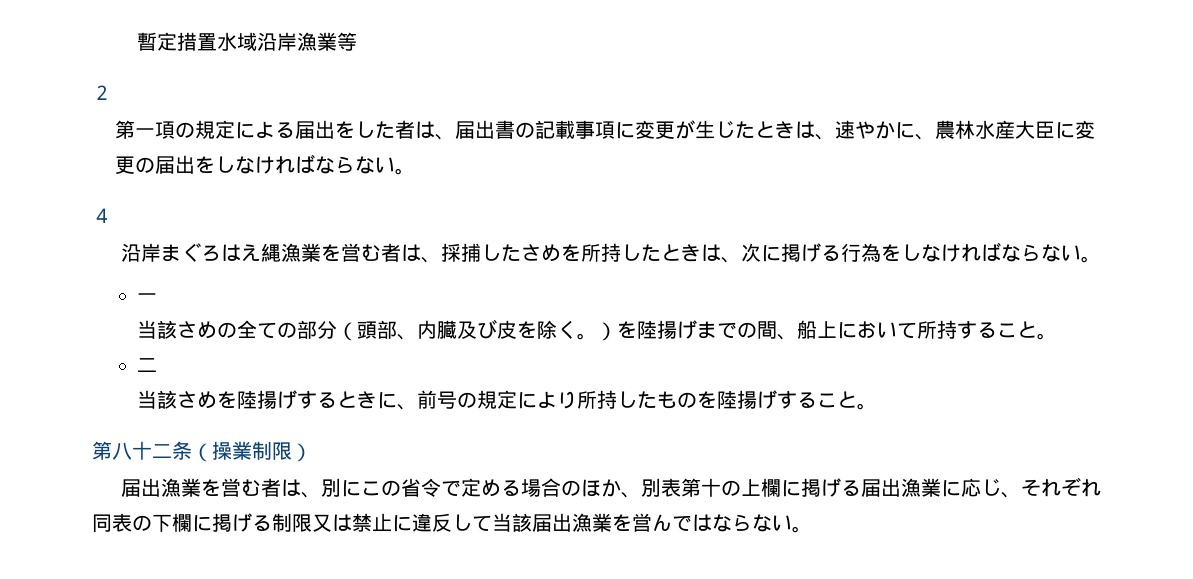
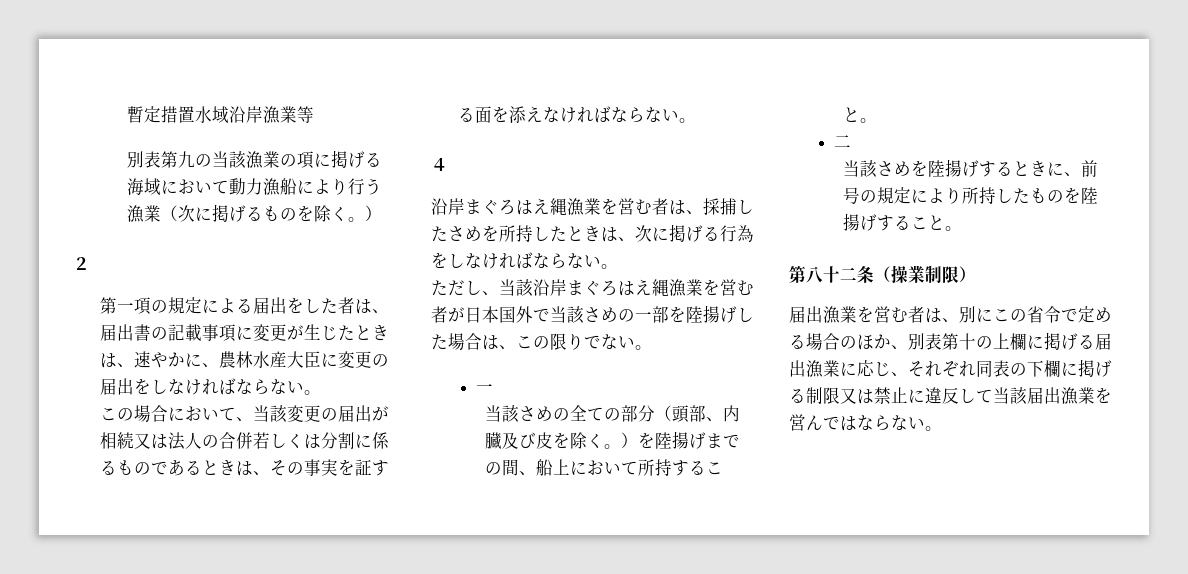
+ 別表第九の当該漁業の項に掲げる海域において動力漁船により行う漁業（次に掲げるものを除く。）
+ この場合において、当該変更の届出が相続又は法人の合併若しくは分割に係るものであるときは、その事実を証する面を添えなければならない。
+ ただし、当該沿岸まぐろはえ縄漁業を営む者が日本国外で当該さめの一部を陸揚げした場合は、この限りでない。

